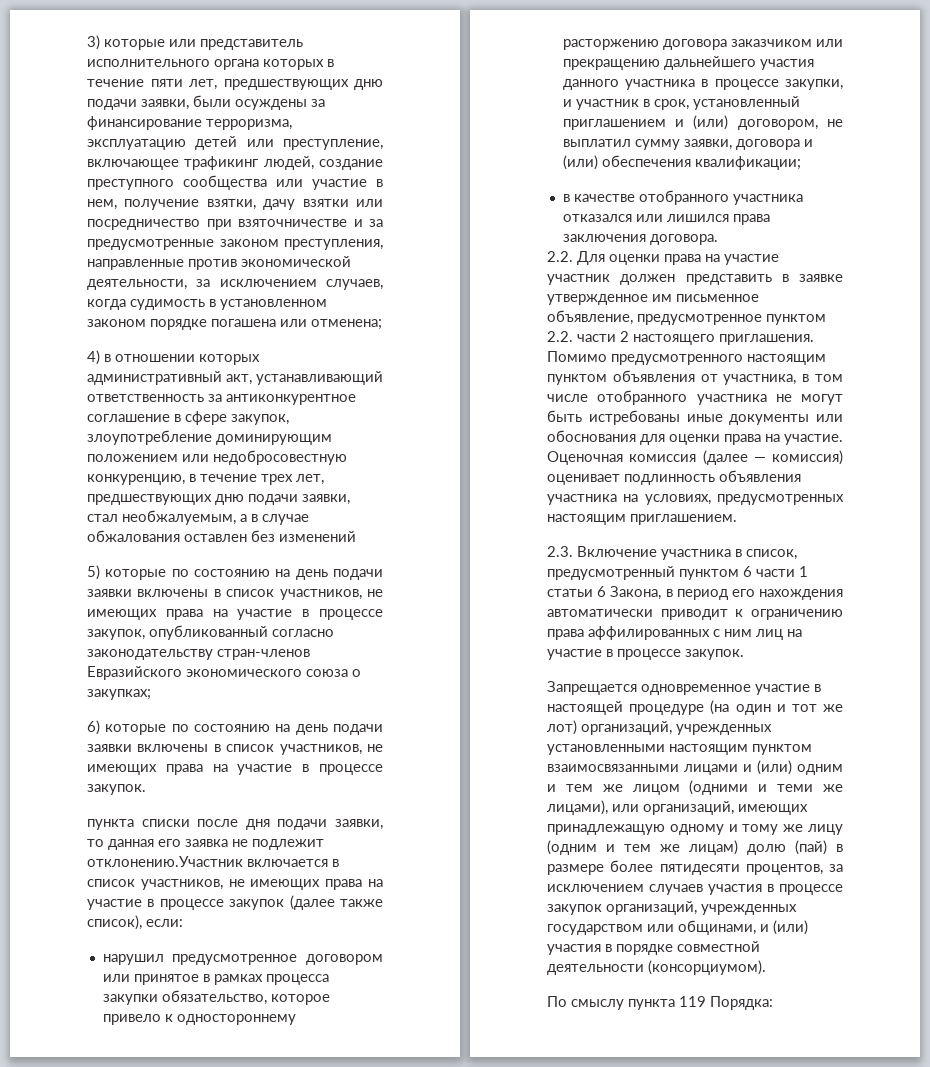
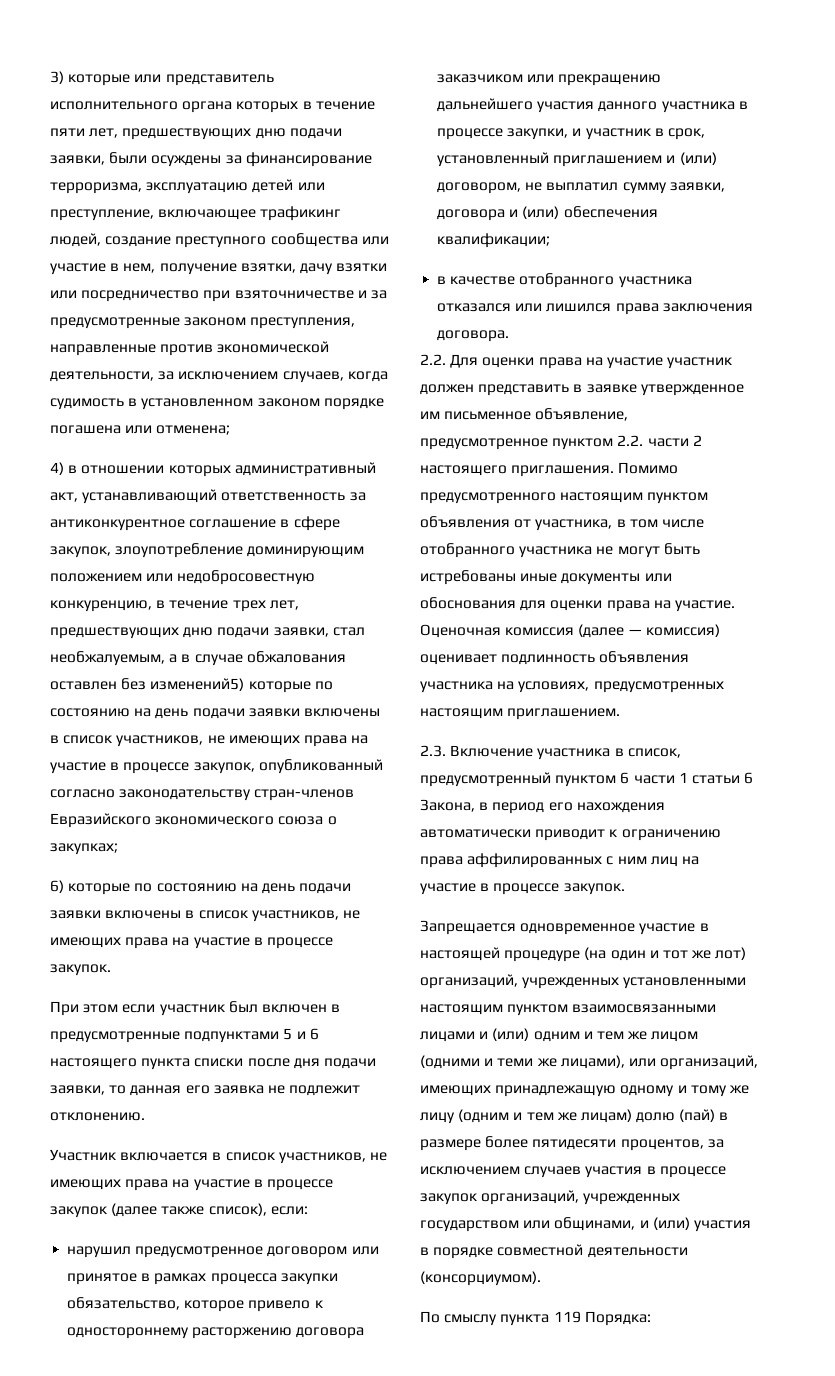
- 4) в отношении которых административный акт, устанавливающий ответственность за антиконкурентное соглашение в сфере закупок, злоупотребление доминирующим положением или недобросовестную конкуренцию, в течение трех лет, предшествующих дню подачи заявки, стал необжалуемым, а в случае обжалования оставлен без изменений
- 5) которые по состоянию на день подачи заявки включены в список участников, не имеющих права на участие в процессе закупок, опубликованный согласно законодательству стран-членов Евразийского экономического союза о закупках;
+ 4) в отношении которых административный акт, устанавливающий ответственность за антиконкурентное соглашение в сфере закупок, злоупотребление доминирующим положением или недобросовестную конкуренцию, в течение трех лет, предшествующих дню подачи заявки, стал необжалуемым, а в случае обжалования оставлен без изменений5) которые по состоянию на день подачи заявки включены в список участников, не имеющих права на участие в процессе закупок, опубликованный согласно законодательству стран-членов Евразийского экономического союза о закупках;
- пункта списки после дня подачи заявки, то данная его заявка не подлежит отклонению.Участник включается в список участников, не имеющих права на участие в процессе закупок (далее также список), если:
+ При этом если участник был включен в предусмотренные подпунктами 5 и 6 настоящего пункта списки после дня подачи заявки, то данная его заявка не подлежит отклонению.
+ Участник включается в список участников, не имеющих права на участие в процессе закупок (далее также список), если:

